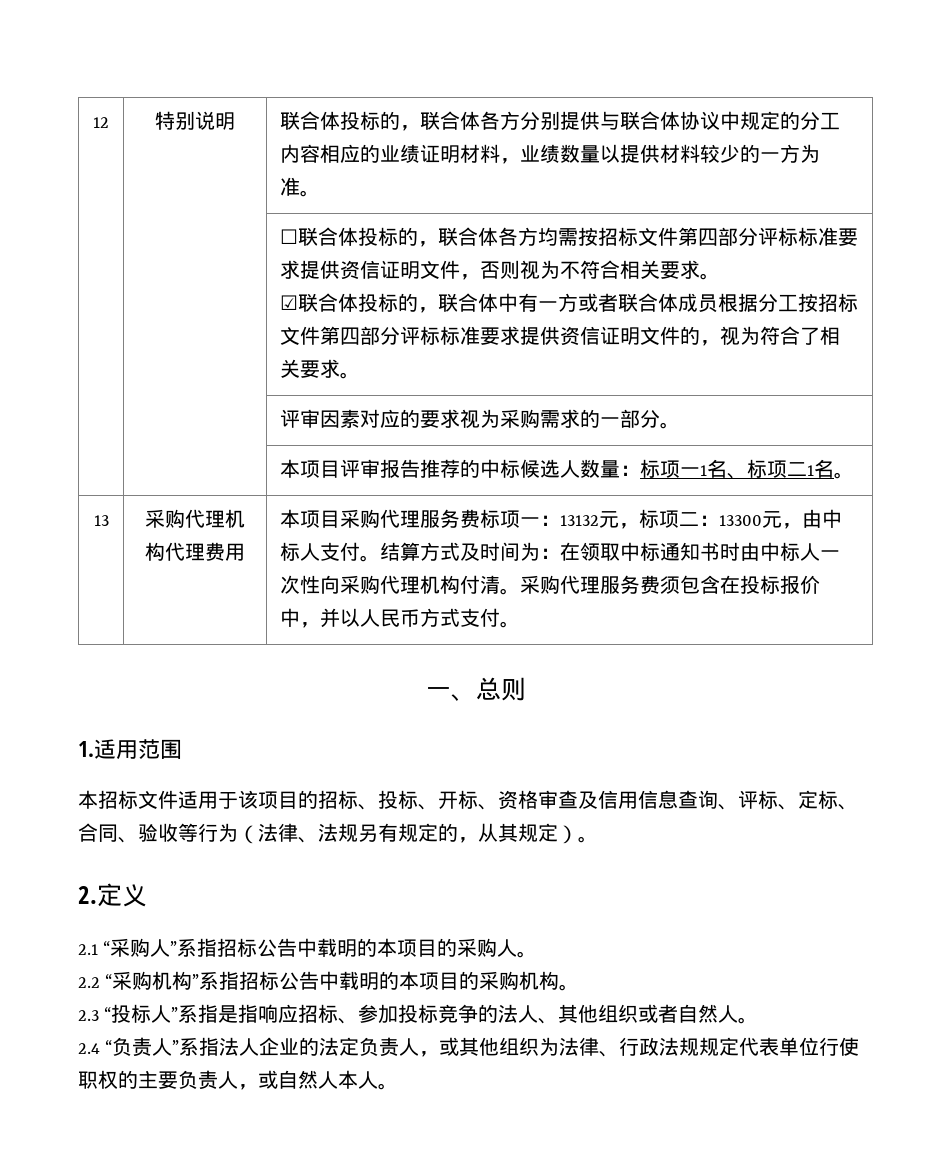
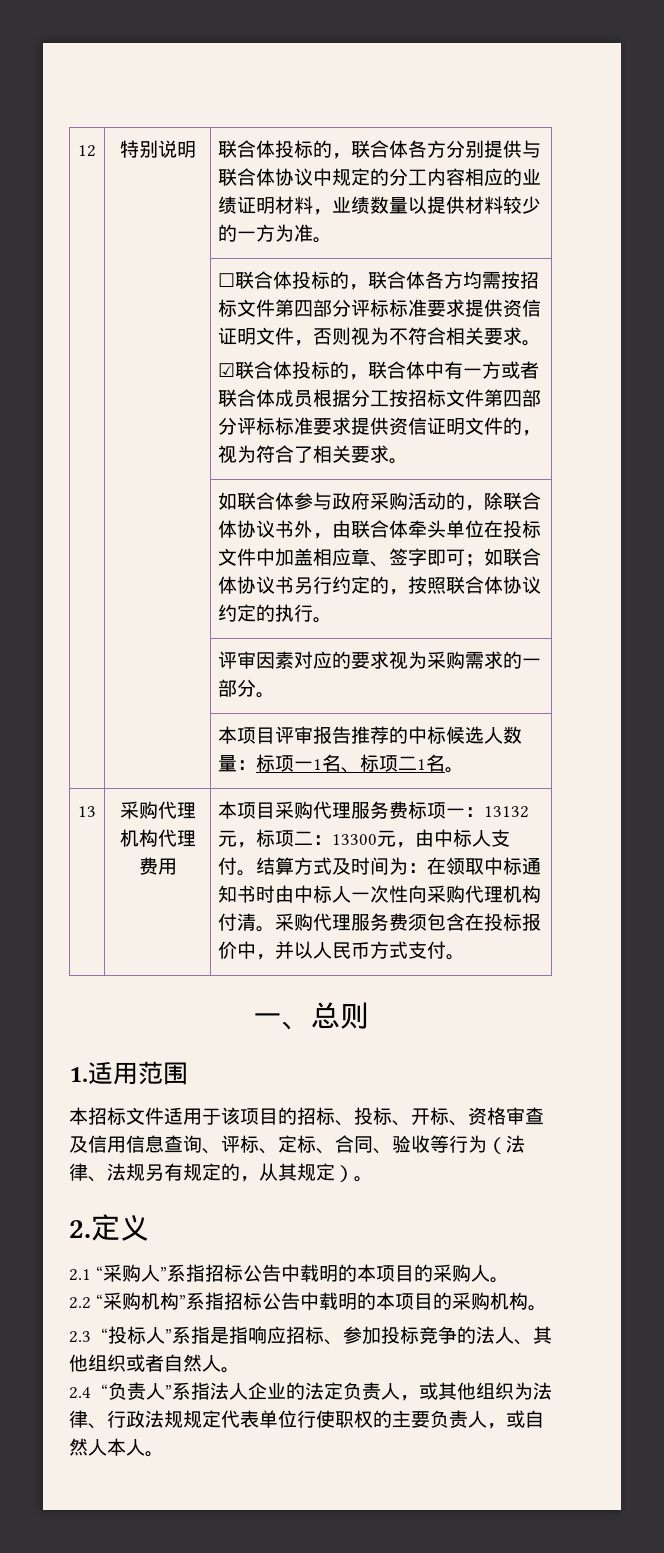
+ | | 如联合体参与政府采购活动的，除联合体协议书外，由联合体牵头单位在投标文件中加盖相应章、签字即可；如联合体协议书另行约定的，按照联合体协议约定的执行。

